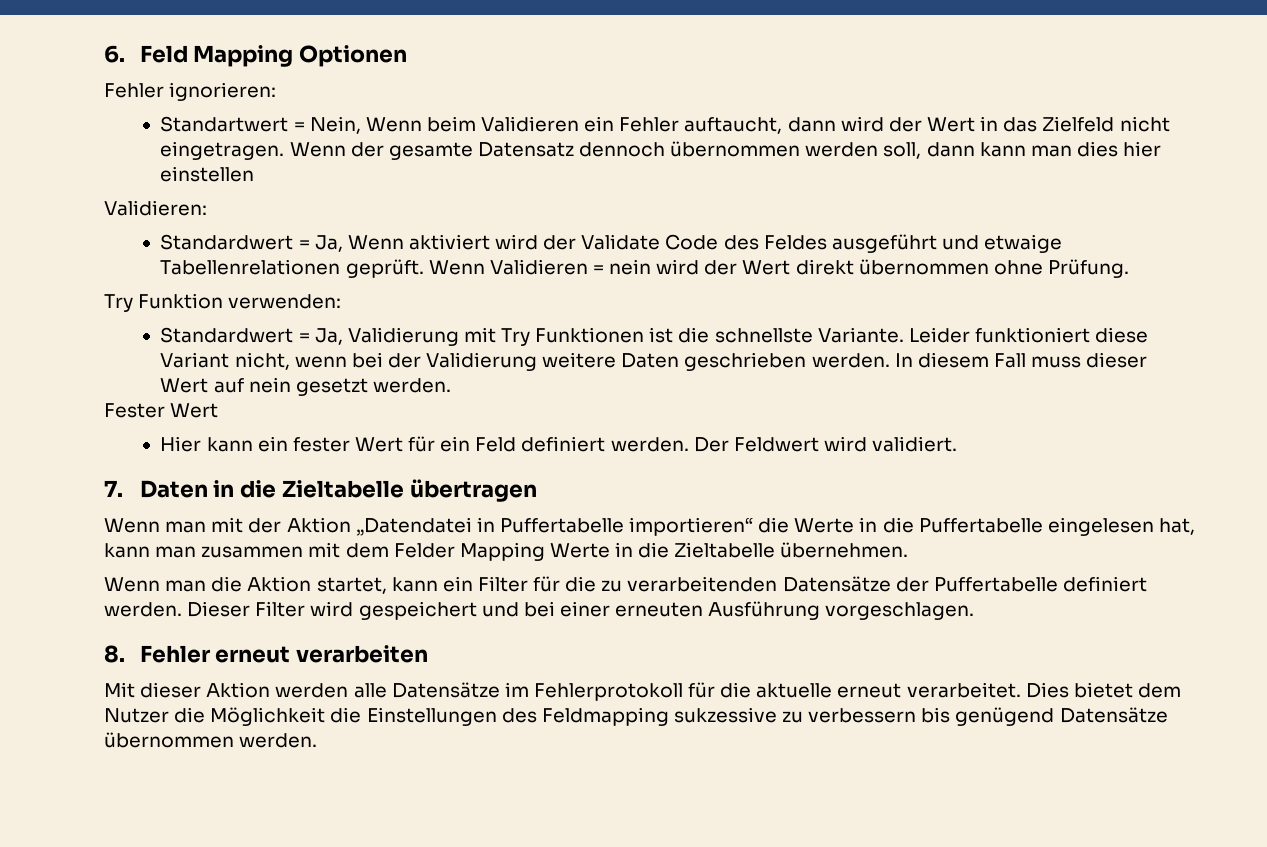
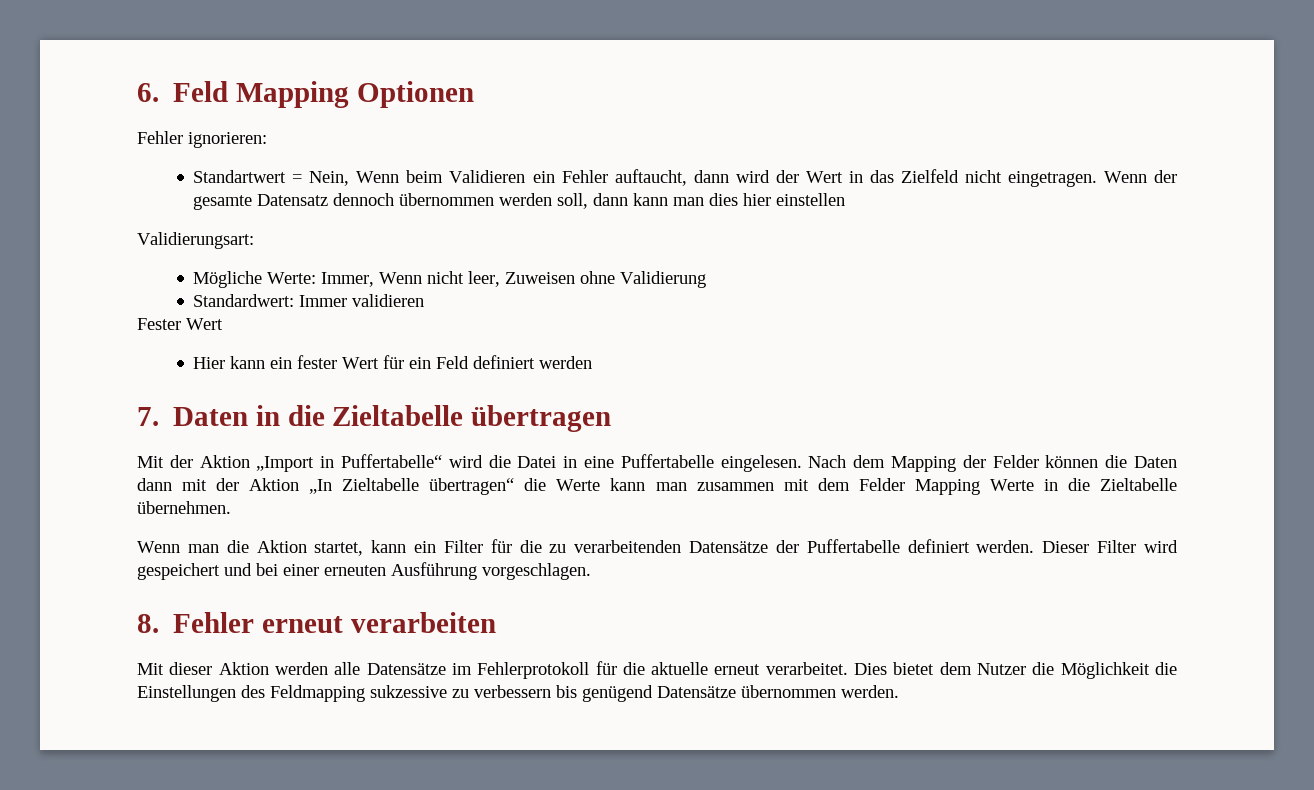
- Validieren:
- Standardwert = Ja, Wenn aktiviert wird der Validate Code des Feldes ausgeführt und etwaige Tabellenrelationen geprüft. Wenn Validieren = nein wird der Wert direkt übernommen ohne Prüfung.
- Try Funktion verwenden:
- Standardwert = Ja, Validierung mit Try Funktionen ist die schnellste Variante. Leider funktioniert diese Variant nicht, wenn bei der Validierung weitere Daten geschrieben werden. In diesem Fall muss dieser Wert auf nein gesetzt werden.
+ Validierungsart:
+ Mögliche Werte: Immer, Wenn nicht leer, Zuweisen ohne Validierung
+ Standardwert: Immer validieren
- Hier kann ein fester Wert für ein Feld definiert werden. Der Feldwert wird validiert.
+ Hier kann ein fester Wert für ein Feld definiert werden
- Wenn man mit der Aktion „Datendatei in Puffertabelle importieren“ die Werte in die Puffertabelle eingelesen hat, kann man zusammen mit dem Felder Mapping Werte in die Zieltabelle übernehmen.
+ Mit der Aktion „Import in Puffertabelle“ wird die Datei in eine Puffertabelle eingelesen. Nach dem Mapping der Felder können die Daten dann mit der Aktion „In Zieltabelle übertragen“ die Werte kann man zusammen mit dem Felder Mapping Werte in die Zieltabelle übernehmen.

